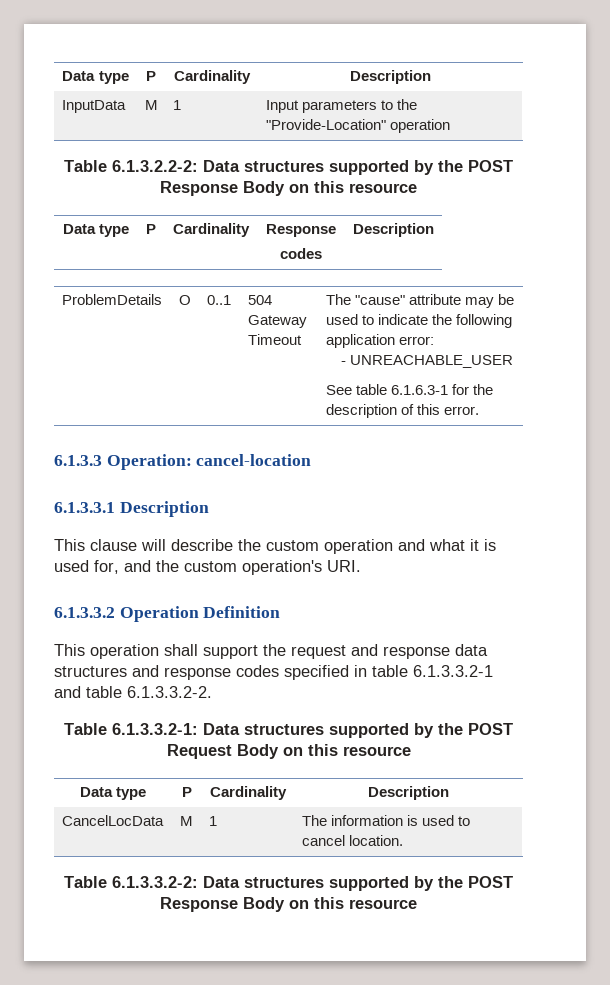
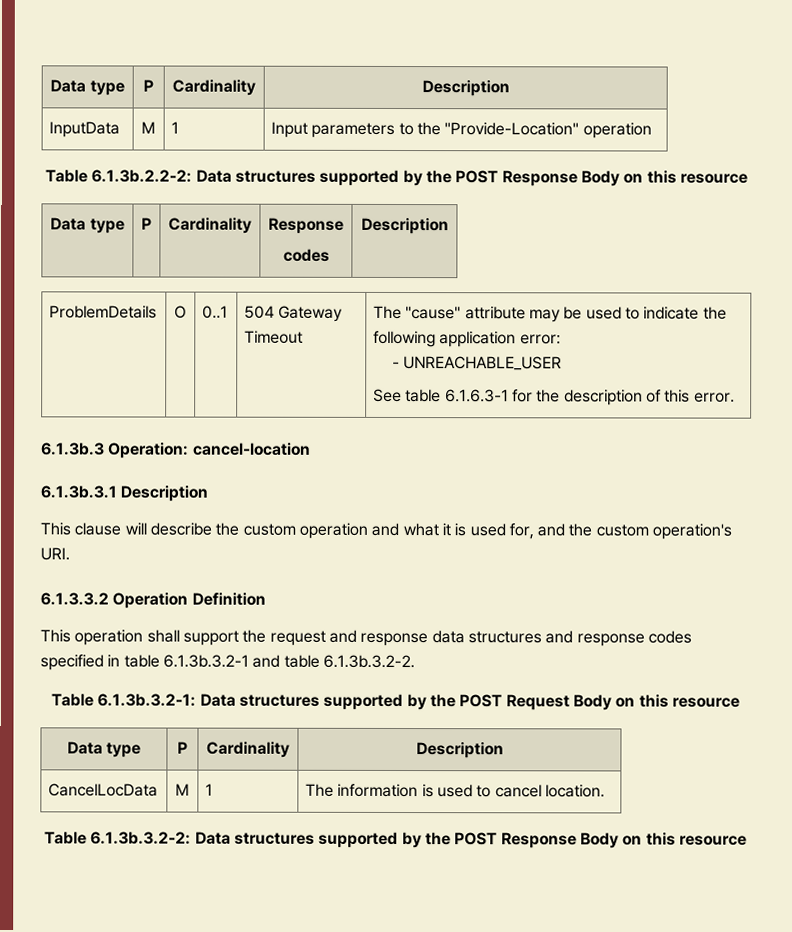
- Table 6.1.3.2.2-2: Data structures supported by the POST Response Body on this resource
+ Table 6.1.3b.2.2-2: Data structures supported by the POST Response Body on this resource
- 6.1.3.3 Operation: cancel-location
+ 6.1.3b.3 Operation: cancel-location
- 6.1.3.3.1 Description
+ 6.1.3b.3.1 Description
- This operation shall support the request and response data structures and response codes specified in table 6.1.3.3.2-1 and table 6.1.3.3.2-2.
- Table 6.1.3.3.2-1: Data structures supported by the POST Request Body on this resource
+ This operation shall support the request and response data structures and response codes specified in table 6.1.3b.3.2-1 and table 6.1.3b.3.2-2.
+ Table 6.1.3b.3.2-1: Data structures supported by the POST Request Body on this resource
- Table 6.1.3.3.2-2: Data structures supported by the POST Response Body on this resource
+ Table 6.1.3b.3.2-2: Data structures supported by the POST Response Body on this resource

